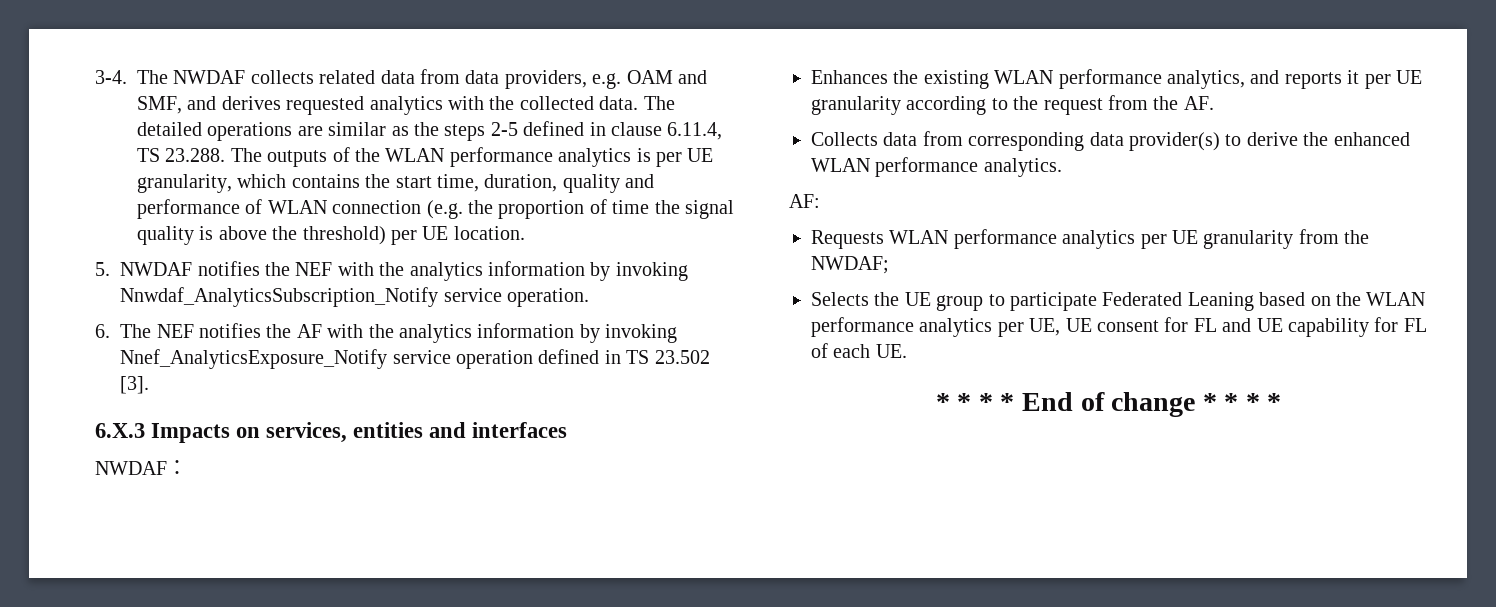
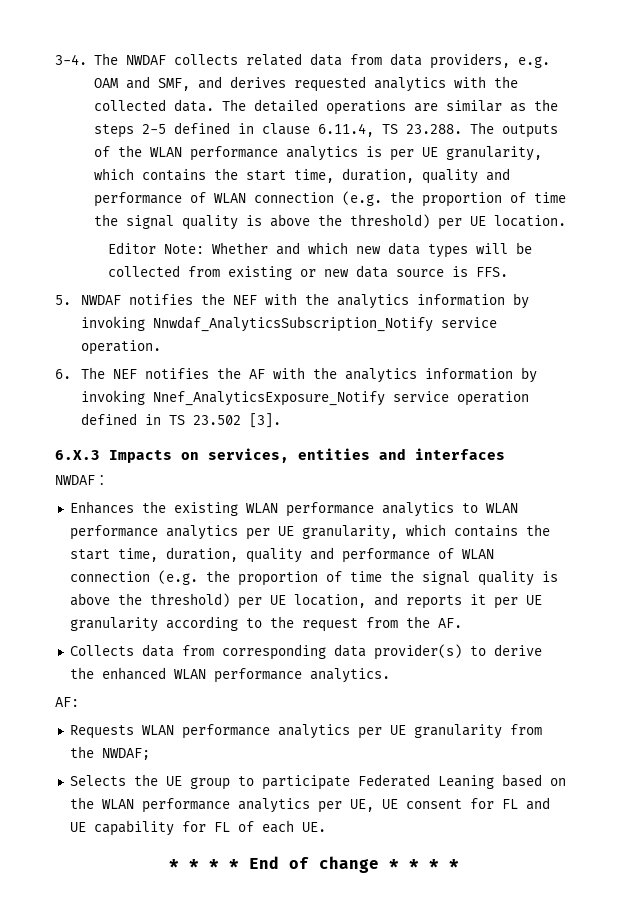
+ Editor Note: Whether and which new data types will be collected from existing or new data source is FFS.
- Enhances the existing WLAN performance analytics, and reports it per UE granularity according to the request from the AF.
+ Enhances the existing WLAN performance analytics to WLAN performance analytics per UE granularity, which contains the start time, duration, quality and performance of WLAN connection (e.g. the proportion of time the signal quality is above the threshold) per UE location, and reports it per UE granularity according to the request from the AF.

